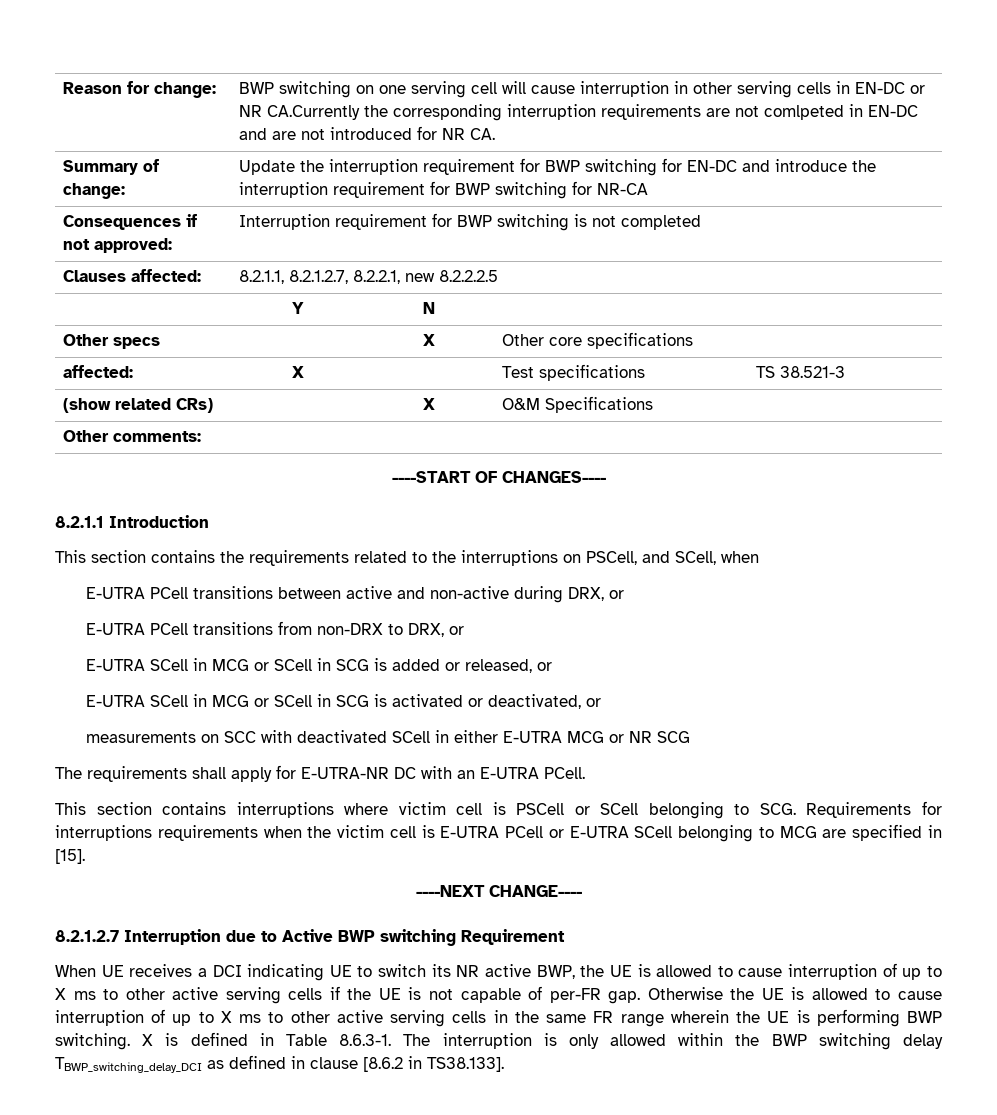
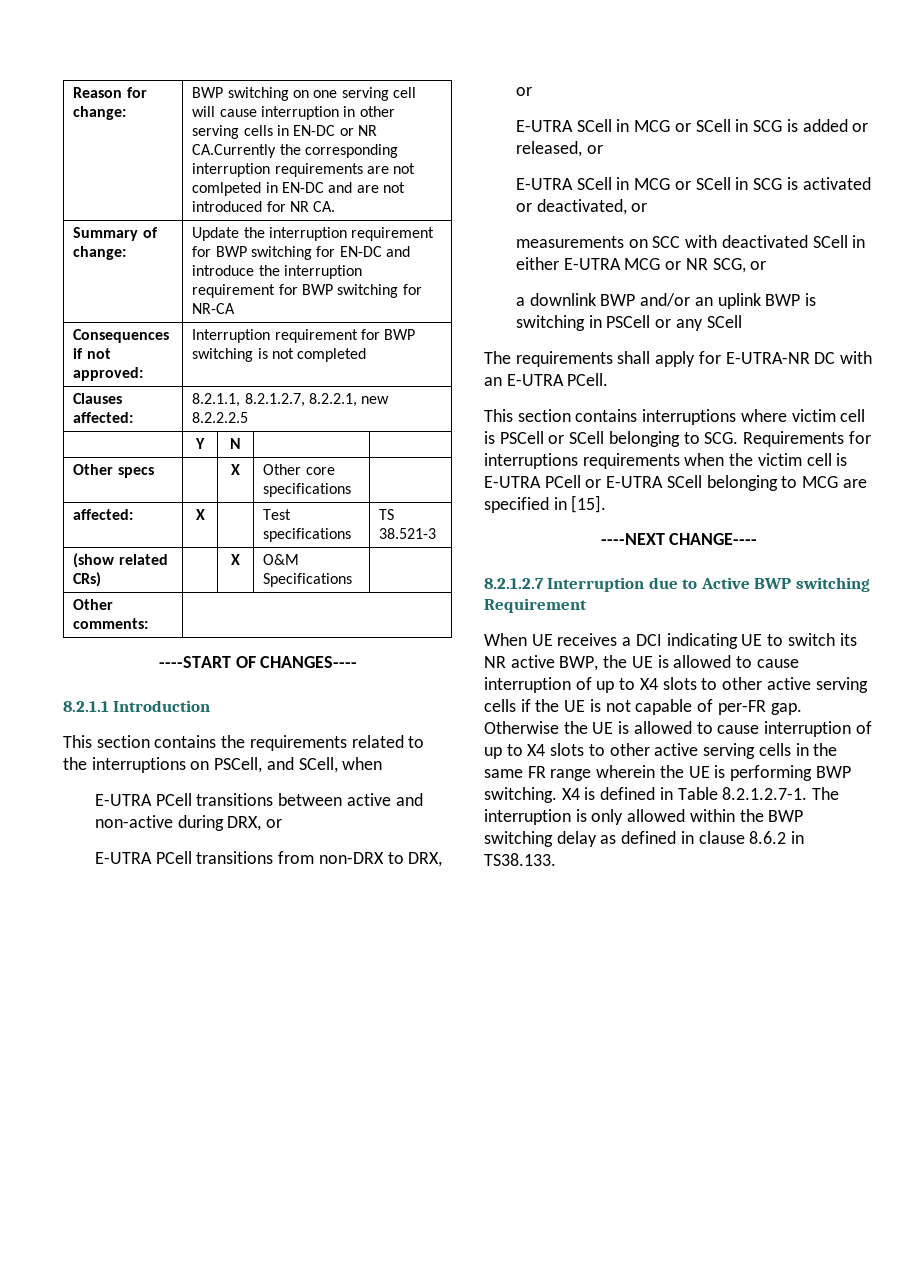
- measurements on SCC with deactivated SCell in either E-UTRA MCG or NR SCG
+ measurements on SCC with deactivated SCell in either E-UTRA MCG or NR SCG, or
+ a downlink BWP and/or an uplink BWP is switching in PSCell or any SCell
- When UE receives a DCI indicating UE to switch its NR active BWP, the UE is allowed to cause interruption of up to X ms to other active serving cells if the UE is not capable of per-FR gap.
+ When UE receives a DCI indicating UE to switch its NR active BWP, the UE is allowed to cause interruption of up to X4 slots to other active serving cells if the UE is not capable of per-FR gap.
- Otherwise the UE is allowed to cause interruption of up to X ms to other active serving cells in the same FR range wherein the UE is performing BWP switching.
+ Otherwise the UE is allowed to cause interruption of up to X4 slots to other active serving cells in the same FR range wherein the UE is performing BWP switching.
- X is defined in Table 8.6.3-1. The interruption is only allowed within the BWP switching delay TBWP_switching_delay_DCI as defined in clause [8.6.2 in TS38.133].
+ X4 is defined in Table 8.2.1.2.7-1. The interruption is only allowed within the BWP switching delay as defined in clause 8.6.2 in TS38.133.

